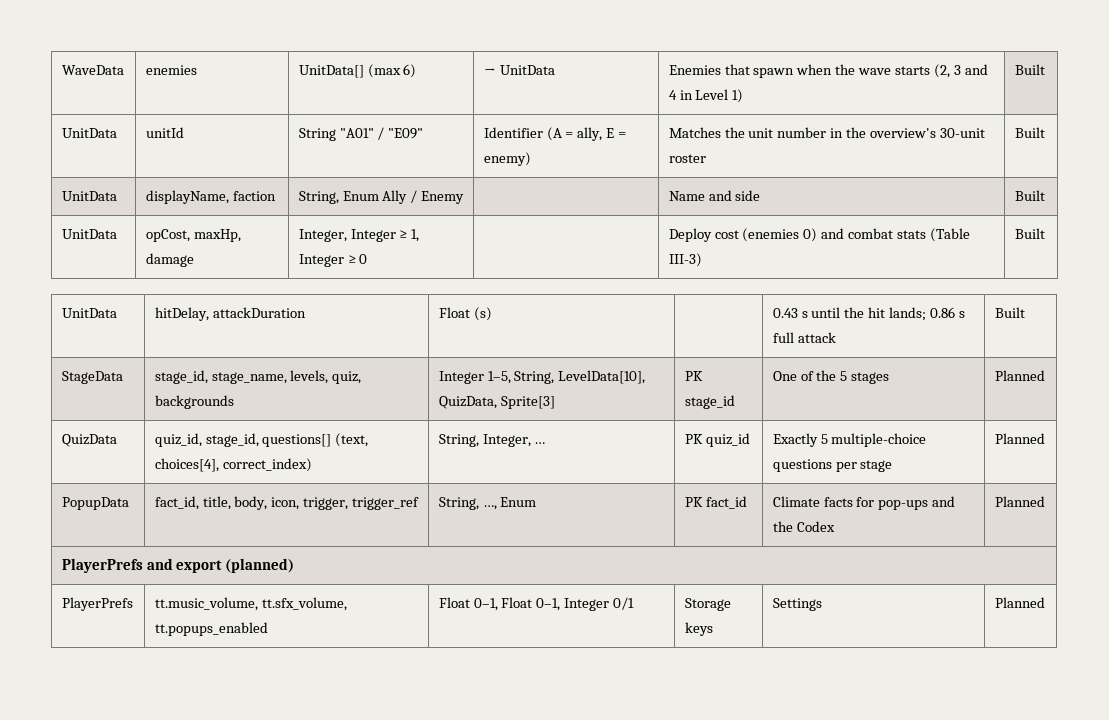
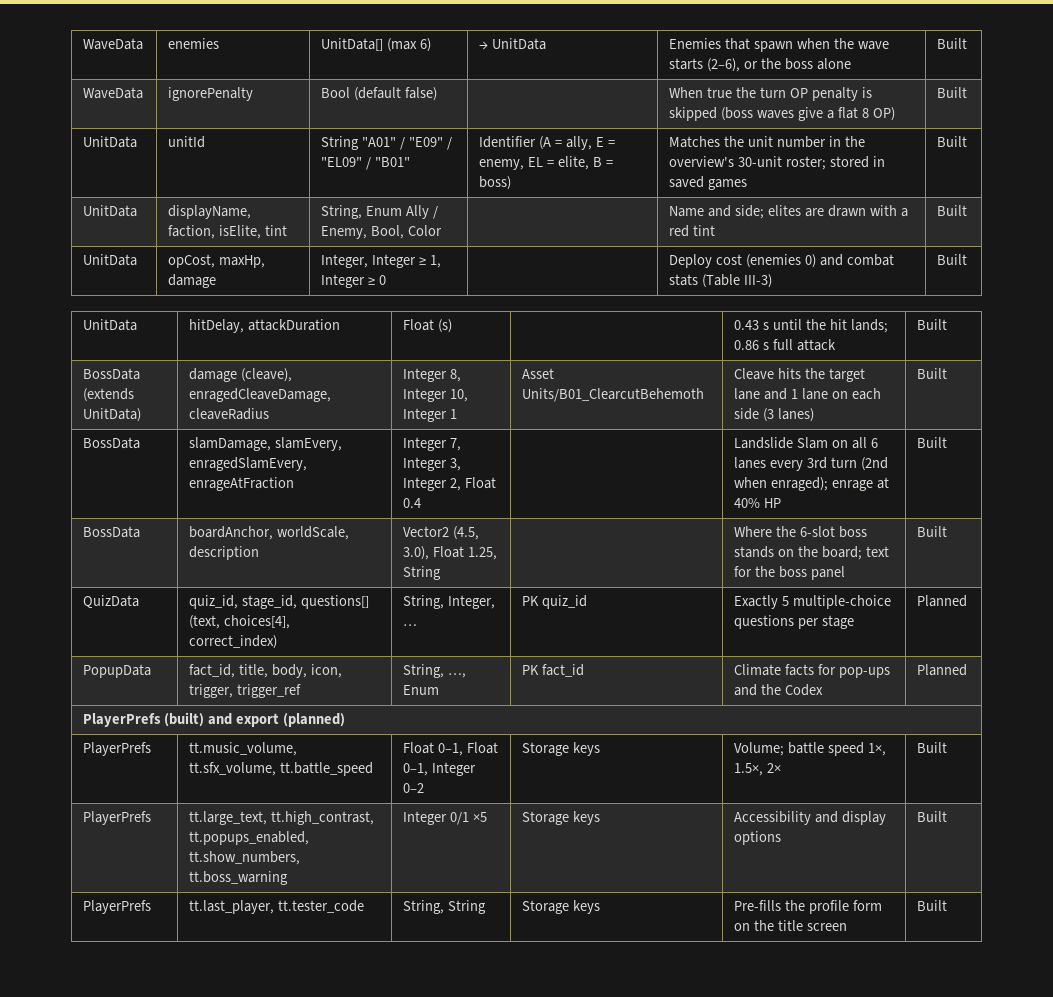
- WaveData | enemies | UnitData[] (max 6) | → UnitData | Enemies that spawn when the wave starts (2, 3 and 4 in Level 1) | Built
+ WaveData | enemies | UnitData[] (max 6) | → UnitData | Enemies that spawn when the wave starts (2–6), or the boss alone | Built
+ WaveData | ignorePenalty | Bool (default false) | | When true the turn OP penalty is skipped (boss waves give a flat 8 OP) | Built
- UnitData | unitId | String "A01" / "E09" | Identifier (A = ally, E = enemy) | Matches the unit number in the overview's 30-unit roster | Built
+ UnitData | unitId | String "A01" / "E09" / "EL09" / "B01" | Identifier (A = ally, E = enemy, EL = elite, B = boss) | Matches the unit number in the overview's 30-unit roster; stored in saved games | Built
- UnitData | displayName, faction | String, Enum Ally / Enemy | | Name and side | Built
+ UnitData | displayName, faction, isElite, tint | String, Enum Ally / Enemy, Bool, Color | | Name and side; elites are drawn with a red tint | Built
- StageData | stage_id, stage_name, levels, quiz, backgrounds | Integer 1–5, String, LevelData[10], QuizData, Sprite[3] | PK stage_id | One of the 5 stages | Planned
+ BossData (extends UnitData) | damage (cleave), enragedCleaveDamage, cleaveRadius | Integer 8, Integer 10, Integer 1 | Asset Units/B01_ClearcutBehemoth | Cleave hits the target lane and 1 lane on each side (3 lanes) | Built
+ BossData | slamDamage, slamEvery, enragedSlamEvery, enrageAtFraction | Integer 7, Integer 3, Integer 2, Float 0.4 | | Landslide Slam on all 6 lanes every 3rd turn (2nd when enraged); enrage at 40% HP | Built
+ BossData | boardAnchor, worldScale, description | Vector2 (4.5, 3.0), Float 1.25, String | | Where the 6-slot boss stands on the board; text for the boss panel | Built
- PlayerPrefs and export (planned)
+ PlayerPrefs (built) and export (planned)
- PlayerPrefs | tt.music_volume, tt.sfx_volume, tt.popups_enabled | Float 0–1, Float 0–1, Integer 0/1 | Storage keys | Settings | Planned
+ PlayerPrefs | tt.music_volume, tt.sfx_volume, tt.battle_speed | Float 0–1, Float 0–1, Integer 0–2 | Storage keys | Volume; battle speed 1×, 1.5×, 2× | Built
+ PlayerPrefs | tt.large_text, tt.high_contrast, tt.popups_enabled, tt.show_numbers, tt.boss_warning | Integer 0/1 ×5 | Storage keys | Accessibility and display options | Built
+ PlayerPrefs | tt.last_player, tt.tester_code | String, String | Storage keys | Pre-fills the profile form on the title screen | Built

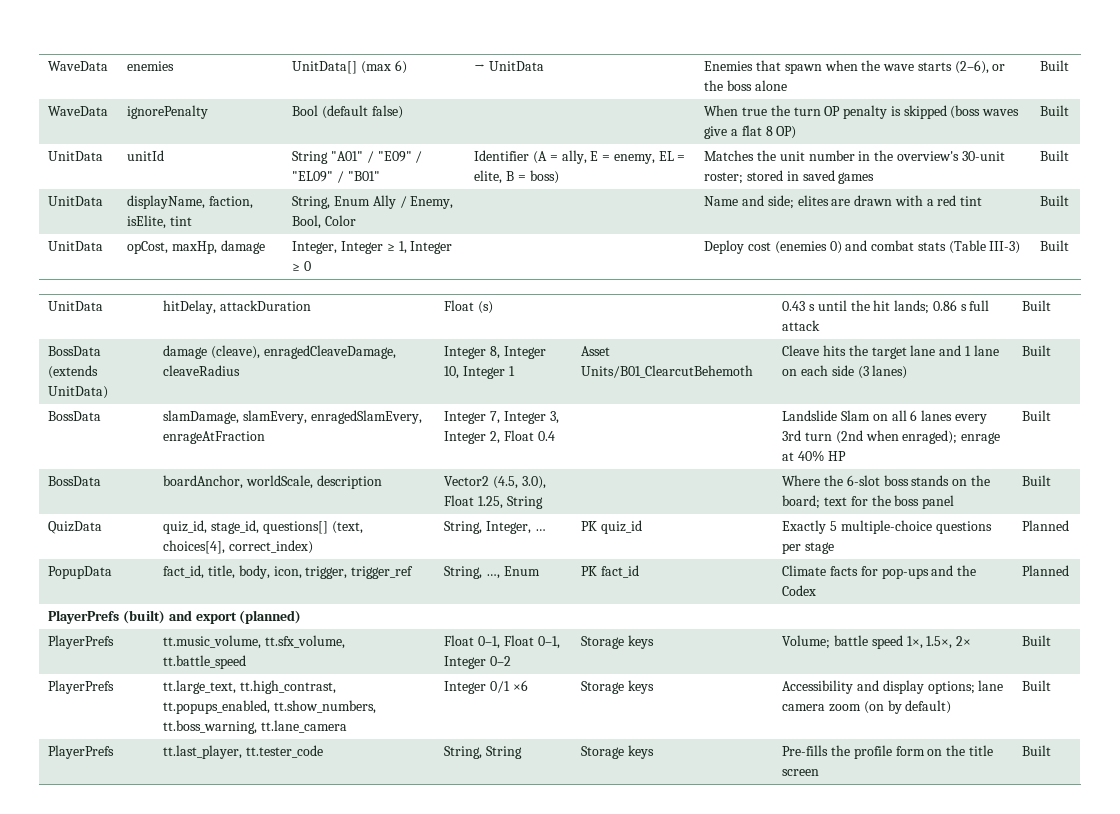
- PlayerPrefs | tt.large_text, tt.high_contrast, tt.popups_enabled, tt.show_numbers, tt.boss_warning | Integer 0/1 ×5 | Storage keys | Accessibility and display options | Built
+ PlayerPrefs | tt.large_text, tt.high_contrast, tt.popups_enabled, tt.show_numbers, tt.boss_warning, tt.lane_camera | Integer 0/1 ×6 | Storage keys | Accessibility and display options; lane camera zoom (on by default) | Built

